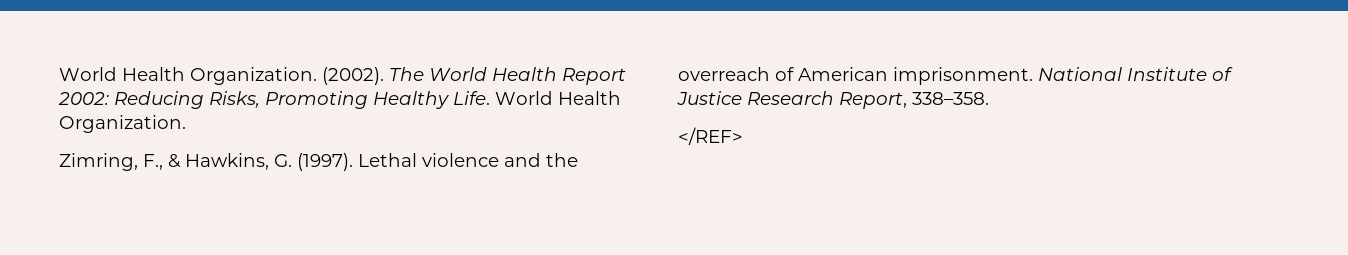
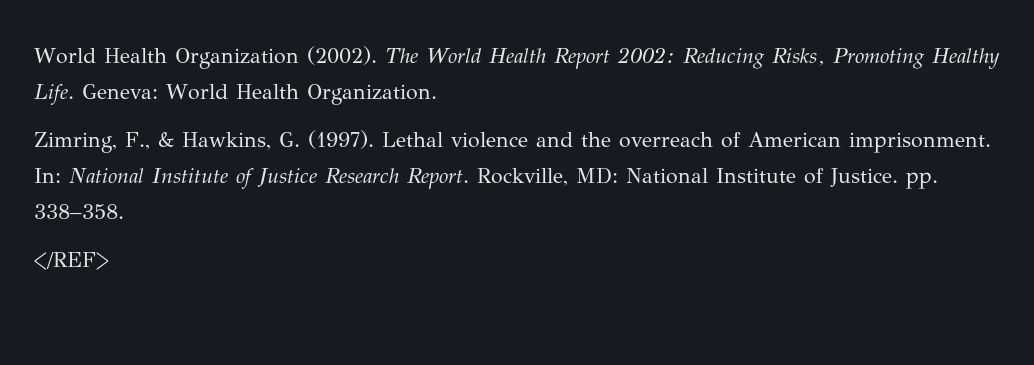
- World Health Organization. (2002).
+ World Health Organization (2002).
- The World Health Report 2002: Reducing Risks, Promoting Healthy Life. World Health Organization.
+ The World Health Report 2002: Reducing Risks, Promoting Healthy Life. Geneva: World Health Organization.
- National Institute of Justice Research Report, 338–358.
+ In: National Institute of Justice Research Report. Rockville, MD: National Institute of Justice. pp. 338–358.

